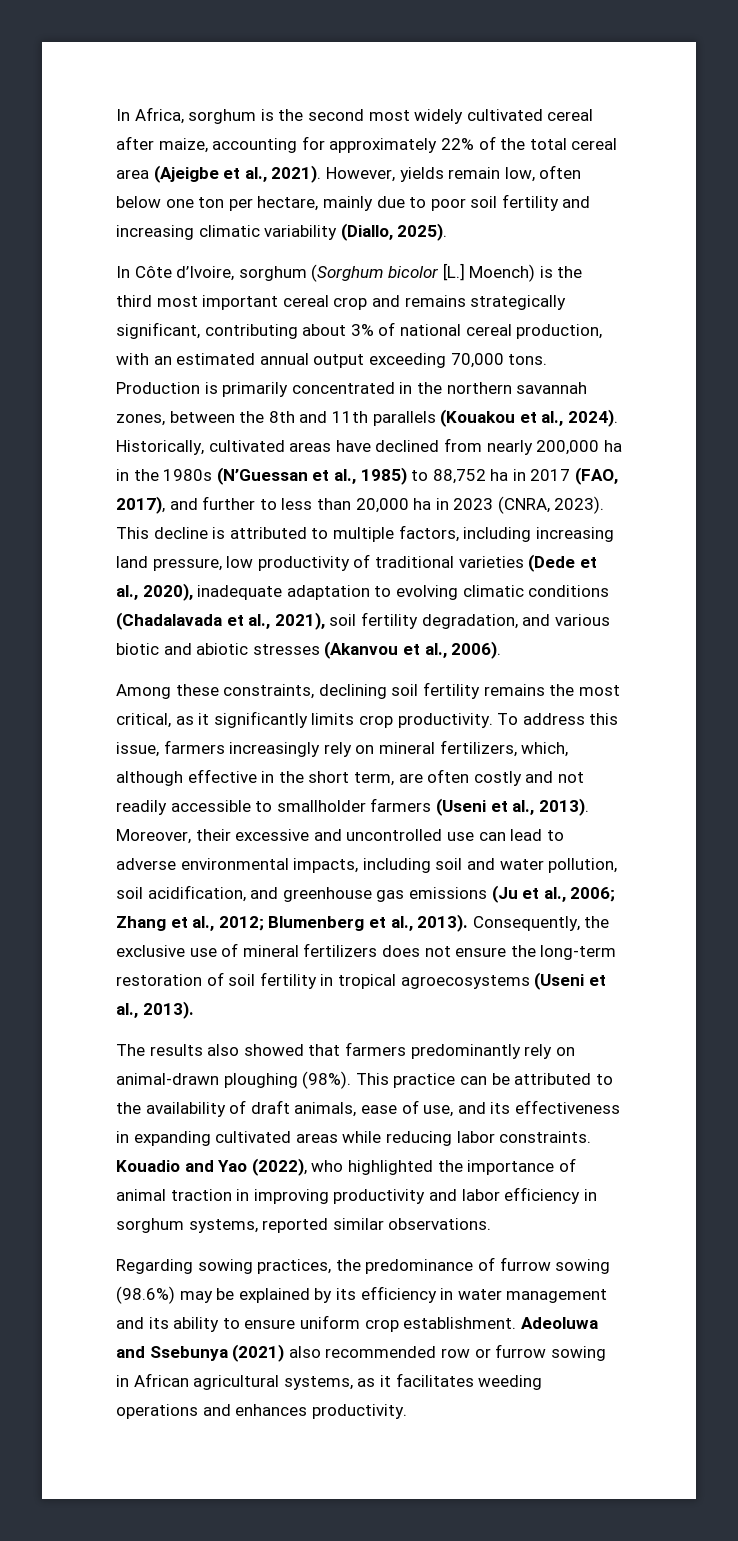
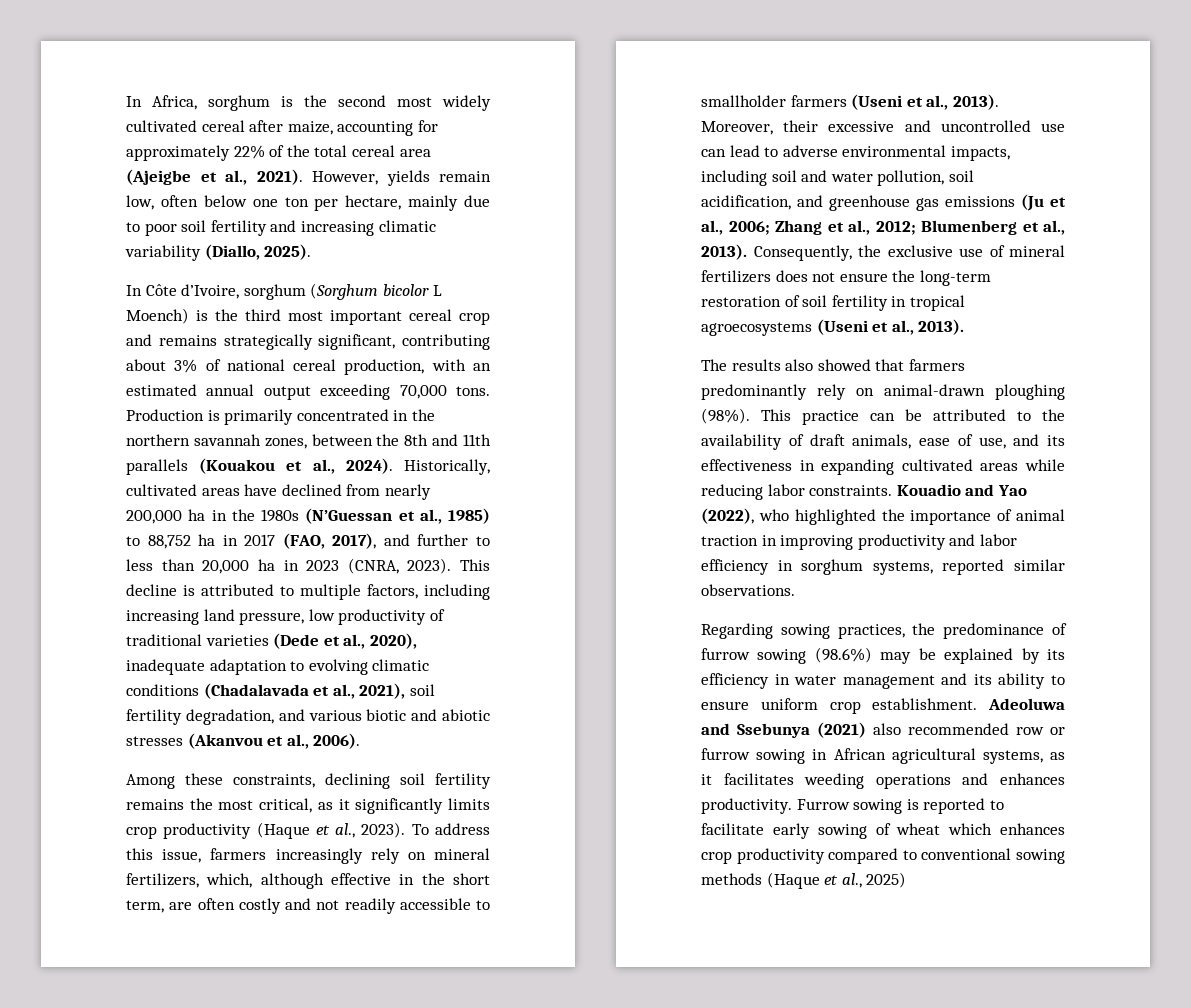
- In Côte d’Ivoire, sorghum (Sorghum bicolor [L.] Moench) is the third most important cereal crop and remains strategically significant, contributing about 3% of national cereal production, with an estimated annual output exceeding 70,000 tons.
+ In Côte d’Ivoire, sorghum (Sorghum bicolor L Moench) is the third most important cereal crop and remains strategically significant, contributing about 3% of national cereal production, with an estimated annual output exceeding 70,000 tons.
- Among these constraints, declining soil fertility remains the most critical, as it significantly limits crop productivity.
+ Among these constraints, declining soil fertility remains the most critical, as it significantly limits crop productivity (Haque et al., 2023).
+ Furrow sowing is reported to facilitate early sowing of wheat which enhances crop productivity compared to conventional sowing methods (Haque et al., 2025)

